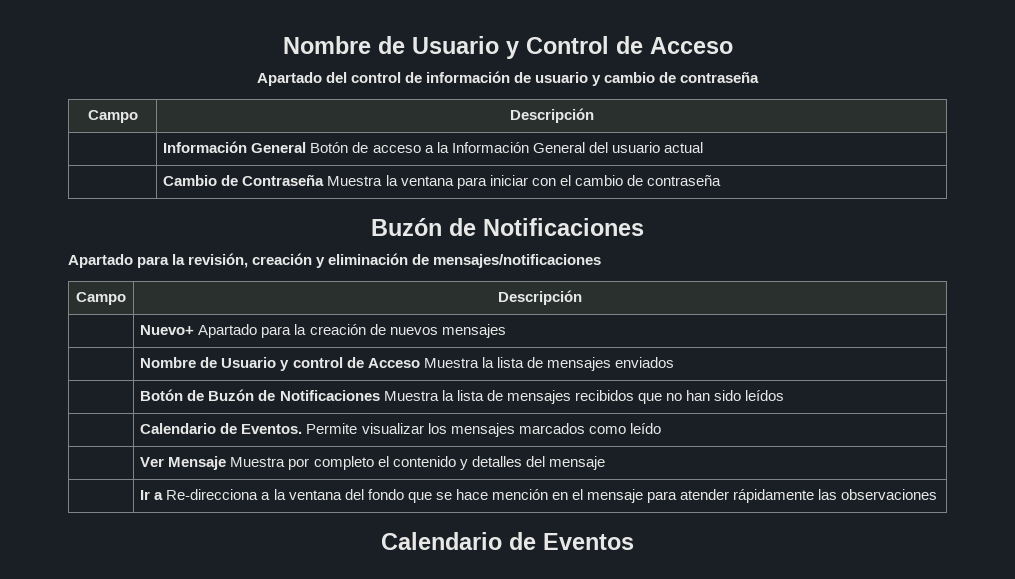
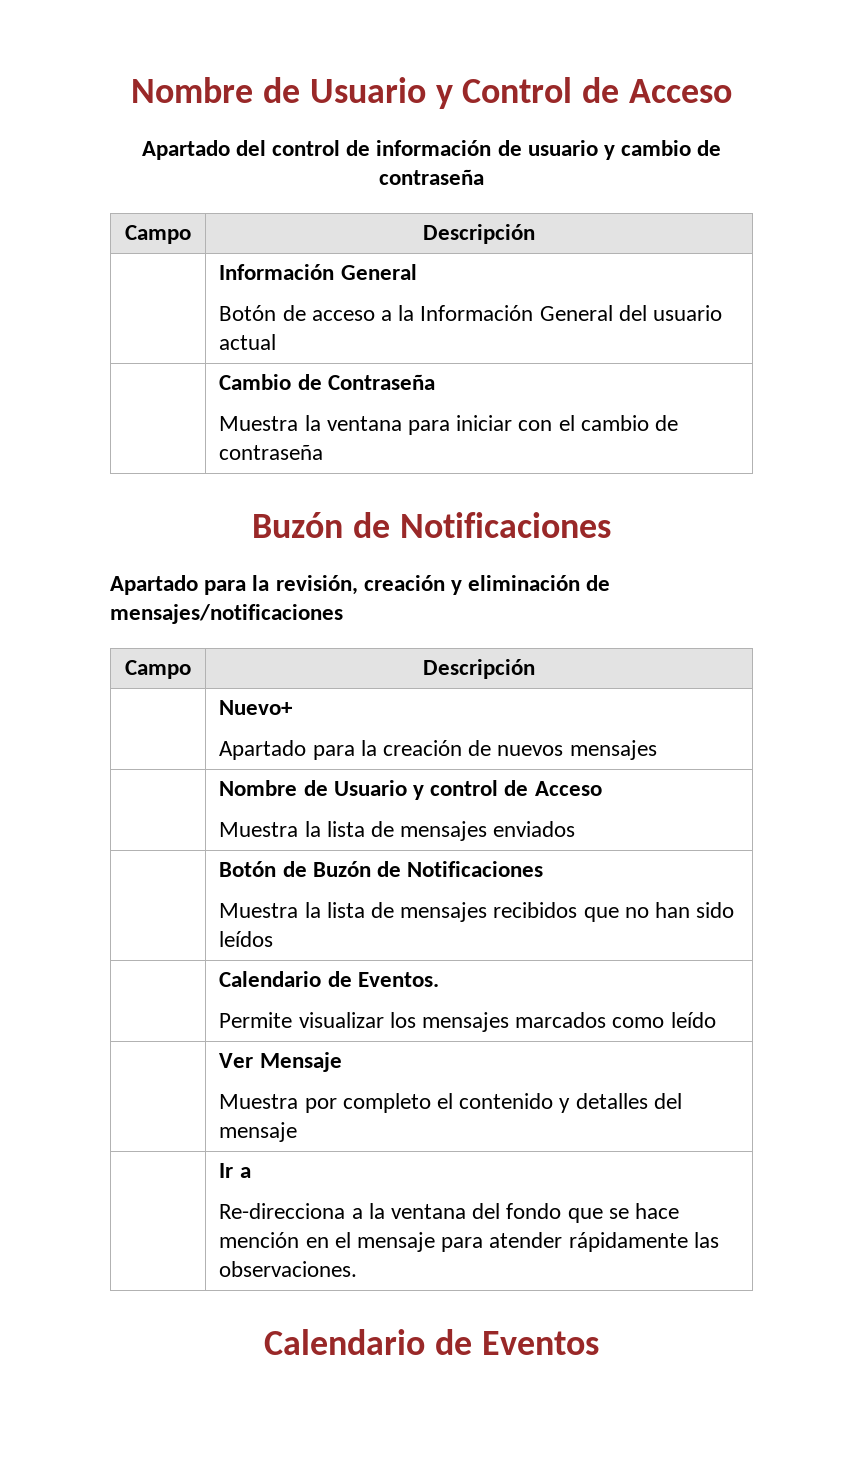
- | Información General Botón de acceso a la Información General del usuario actual
+ | Información General
+ Botón de acceso a la Información General del usuario actual
- | Cambio de Contraseña Muestra la ventana para iniciar con el cambio de contraseña
+ | Cambio de Contraseña
+ Muestra la ventana para iniciar con el cambio de contraseña
- | Nuevo+ Apartado para la creación de nuevos mensajes
+ | Nuevo+
+ Apartado para la creación de nuevos mensajes
- | Nombre de Usuario y control de Acceso Muestra la lista de mensajes enviados
+ | Nombre de Usuario y control de Acceso
+ Muestra la lista de mensajes enviados
- | Botón de Buzón de Notificaciones Muestra la lista de mensajes recibidos que no han sido leídos
+ | Botón de Buzón de Notificaciones
+ Muestra la lista de mensajes recibidos que no han sido leídos
- | Calendario de Eventos. Permite visualizar los mensajes marcados como leído
+ | Calendario de Eventos.
+ Permite visualizar los mensajes marcados como leído
- | Ver Mensaje Muestra por completo el contenido y detalles del mensaje
+ | Ver Mensaje
+ Muestra por completo el contenido y detalles del mensaje
- | Ir a Re-direcciona a la ventana del fondo que se hace mención en el mensaje para atender rápidamente las observaciones
+ | Ir a
+ Re-direcciona a la ventana del fondo que se hace mención en el mensaje para atender rápidamente las observaciones.

